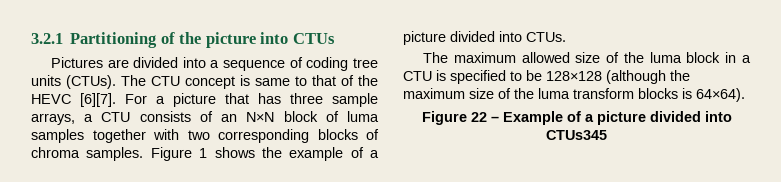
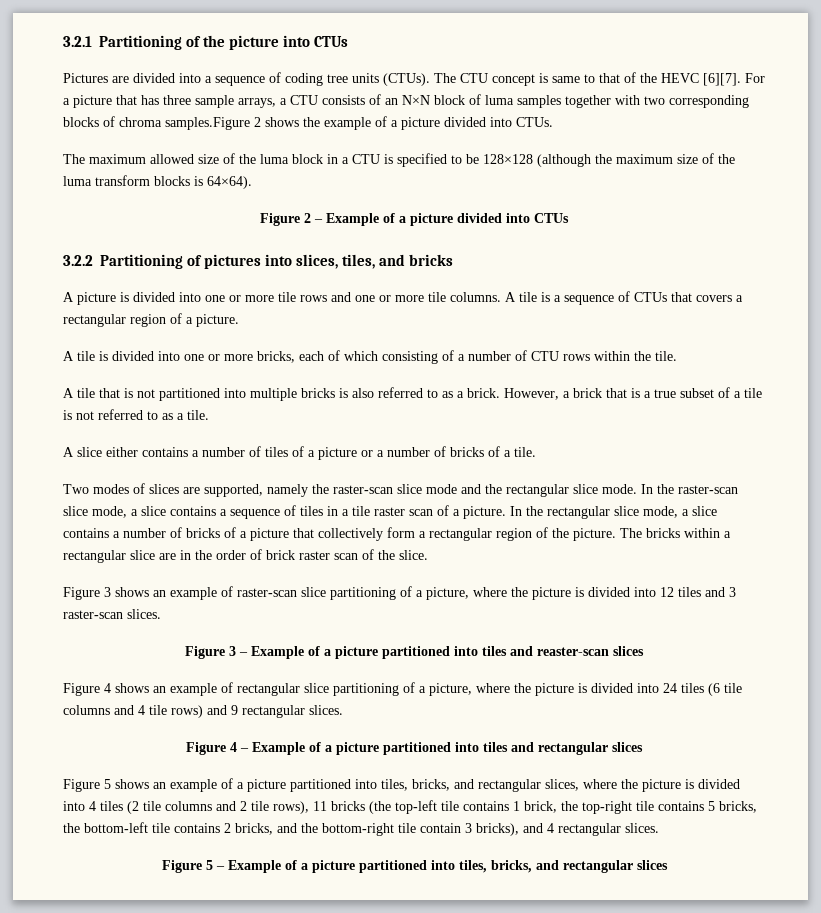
- For a picture that has three sample arrays, a CTU consists of an N×N block of luma samples together with two corresponding blocks of chroma samples. Figure 1 shows the example of a picture divided into CTUs.
+ For a picture that has three sample arrays, a CTU consists of an N×N block of luma samples together with two corresponding blocks of chroma samples.Figure 2 shows the example of a picture divided into CTUs.
- Figure 22 – Example of a picture divided into CTUs345
+ Figure 2 – Example of a picture divided into CTUs
+ 3.2.2 Partitioning of pictures into slices, tiles, and bricks
+ A picture is divided into one or more tile rows and one or more tile columns. A tile is a sequence of CTUs that covers a rectangular region of a picture.
+ A tile is divided into one or more bricks, each of which consisting of a number of CTU rows within the tile.
+ A tile that is not partitioned into multiple bricks is also referred to as a brick. However, a brick that is a true subset of a tile is not referred to as a tile.
+ A slice either contains a number of tiles of a picture or a number of bricks of a tile.
+ Two modes of slices are supported, namely the raster-scan slice mode and the rectangular slice mode. In the raster-scan slice mode, a slice contains a sequence of tiles in a tile raster scan of a picture. In the rectangular slice mode, a slice contains a number of bricks of a picture that collectively form a rectangular region of the picture. The bricks within a rectangular slice are in the order of brick raster scan of the slice.
+ Figure 3 shows an example of raster-scan slice partitioning of a picture, where the picture is divided into 12 tiles and 3 raster-scan slices.
+ Figure 3 – Example of a picture partitioned into tiles and reaster-scan slices
+ Figure 4 shows an example of rectangular slice partitioning of a picture, where the picture is divided into 24 tiles (6 tile columns and 4 tile rows) and 9 rectangular slices.
+ Figure 4 – Example of a picture partitioned into tiles and rectangular slices
+ Figure 5 shows an example of a picture partitioned into tiles, bricks, and rectangular slices, where the picture is divided into 4 tiles (2 tile columns and 2 tile rows), 11 bricks (the top-left tile contains 1 brick, the top-right tile contains 5 bricks, the bottom-left tile contains 2 bricks, and the bottom-right tile contain 3 bricks), and 4 rectangular slices.
+ Figure 5 – Example of a picture partitioned into tiles, bricks, and rectangular slices

